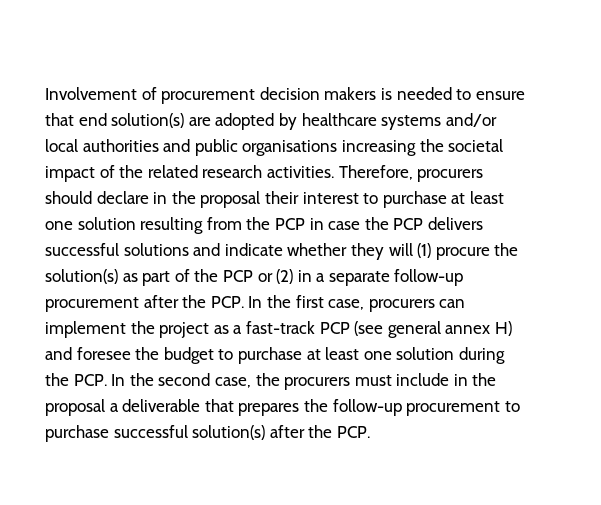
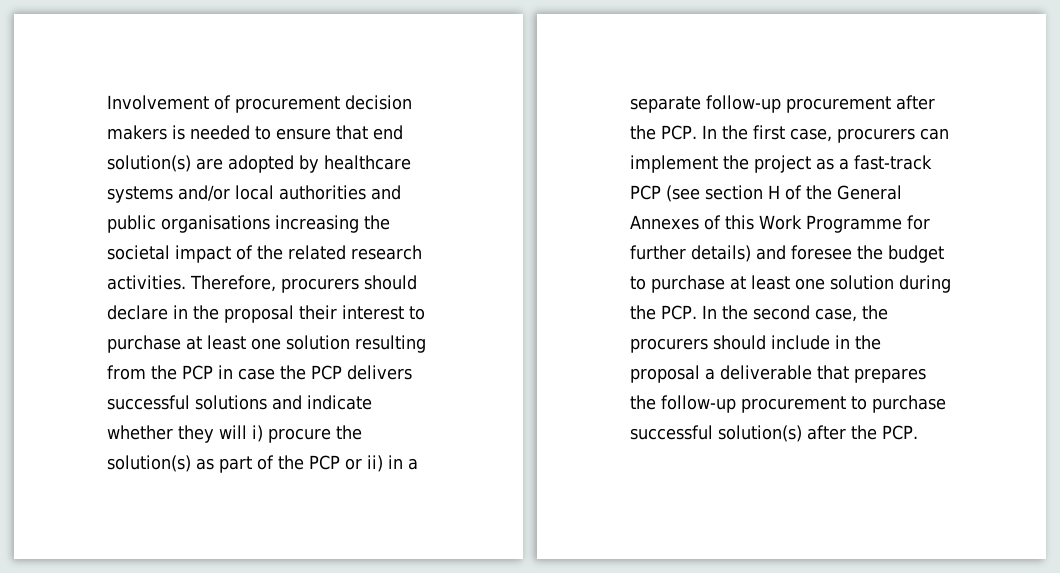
- Therefore, procurers should declare in the proposal their interest to purchase at least one solution resulting from the PCP in case the PCP delivers successful solutions and indicate whether they will (1) procure the solution(s) as part of the PCP or (2) in a separate follow-up procurement after the PCP. In the first case, procurers can implement the project as a fast-track PCP (see general annex H) and foresee the budget to purchase at least one solution during the PCP. In the second case, the procurers must include in the proposal a deliverable that prepares the follow-up procurement to purchase successful solution(s) after the PCP.
+ Therefore, procurers should declare in the proposal their interest to purchase at least one solution resulting from the PCP in case the PCP delivers successful solutions and indicate whether they will i) procure the solution(s) as part of the PCP or ii) in a separate follow-up procurement after the PCP. In the first case, procurers can implement the project as a fast-track PCP (see section H of the General Annexes of this Work Programme for further details) and foresee the budget to purchase at least one solution during the PCP. In the second case, the procurers should include in the proposal a deliverable that prepares the follow-up procurement to purchase successful solution(s) after the PCP.

